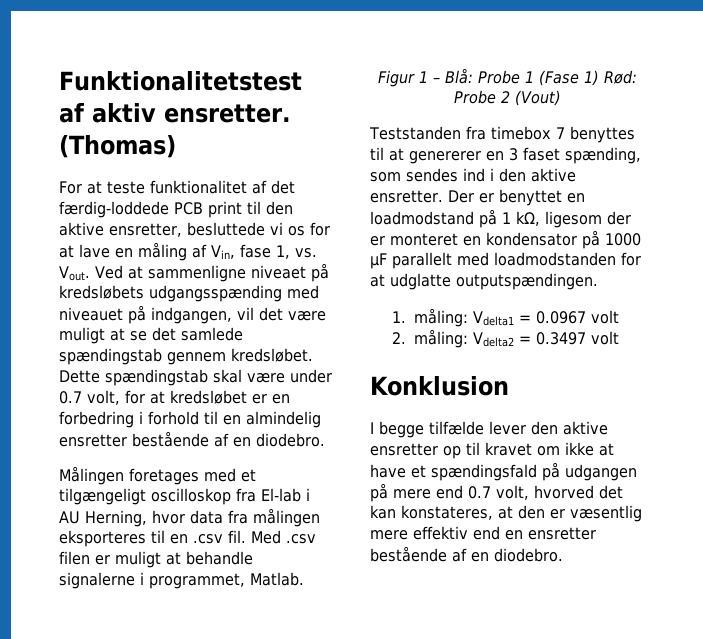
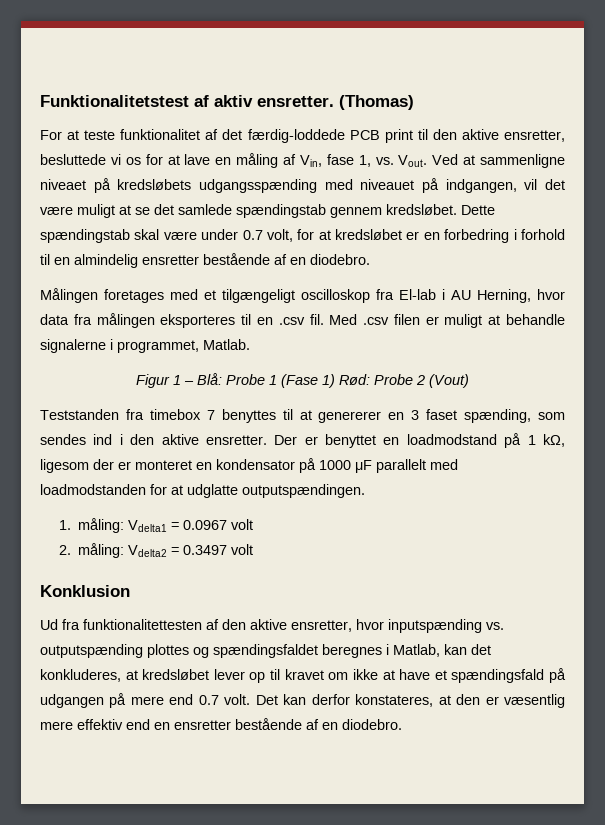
- I begge tilfælde lever den aktive ensretter op til kravet om ikke at have et spændingsfald på udgangen på mere end 0.7 volt, hvorved det kan konstateres, at den er væsentlig mere effektiv end en ensretter bestående af en diodebro.
+ Ud fra funktionalitettesten af den aktive ensretter, hvor inputspænding vs. outputspænding plottes og spændingsfaldet beregnes i Matlab, kan det konkluderes, at kredsløbet lever op til kravet om ikke at have et spændingsfald på udgangen på mere end 0.7 volt. Det kan derfor konstateres, at den er væsentlig mere effektiv end en ensretter bestående af en diodebro.

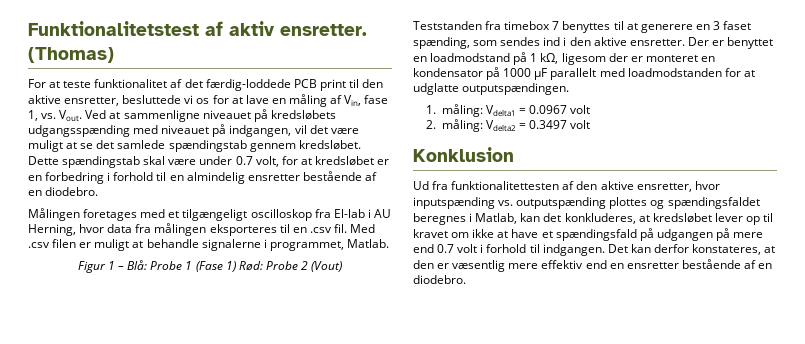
- Ved at sammenligne niveaet på kredsløbets udgangsspænding med niveauet på indgangen, vil det være muligt at se det samlede spændingstab gennem kredsløbet.
+ Ved at sammenligne niveauet på kredsløbets udgangsspænding med niveauet på indgangen, vil det være muligt at se det samlede spændingstab gennem kredsløbet.
- Teststanden fra timebox 7 benyttes til at genererer en 3 faset spænding, som sendes ind i den aktive ensretter.
+ Teststanden fra timebox 7 benyttes til at generere en 3 faset spænding, som sendes ind i den aktive ensretter.
- Ud fra funktionalitettesten af den aktive ensretter, hvor inputspænding vs. outputspænding plottes og spændingsfaldet beregnes i Matlab, kan det konkluderes, at kredsløbet lever op til kravet om ikke at have et spændingsfald på udgangen på mere end 0.7 volt.
+ Ud fra funktionalitettesten af den aktive ensretter, hvor inputspænding vs. outputspænding plottes og spændingsfaldet beregnes i Matlab, kan det konkluderes, at kredsløbet lever op til kravet om ikke at have et spændingsfald på udgangen på mere end 0.7 volt i forhold til indgangen.

